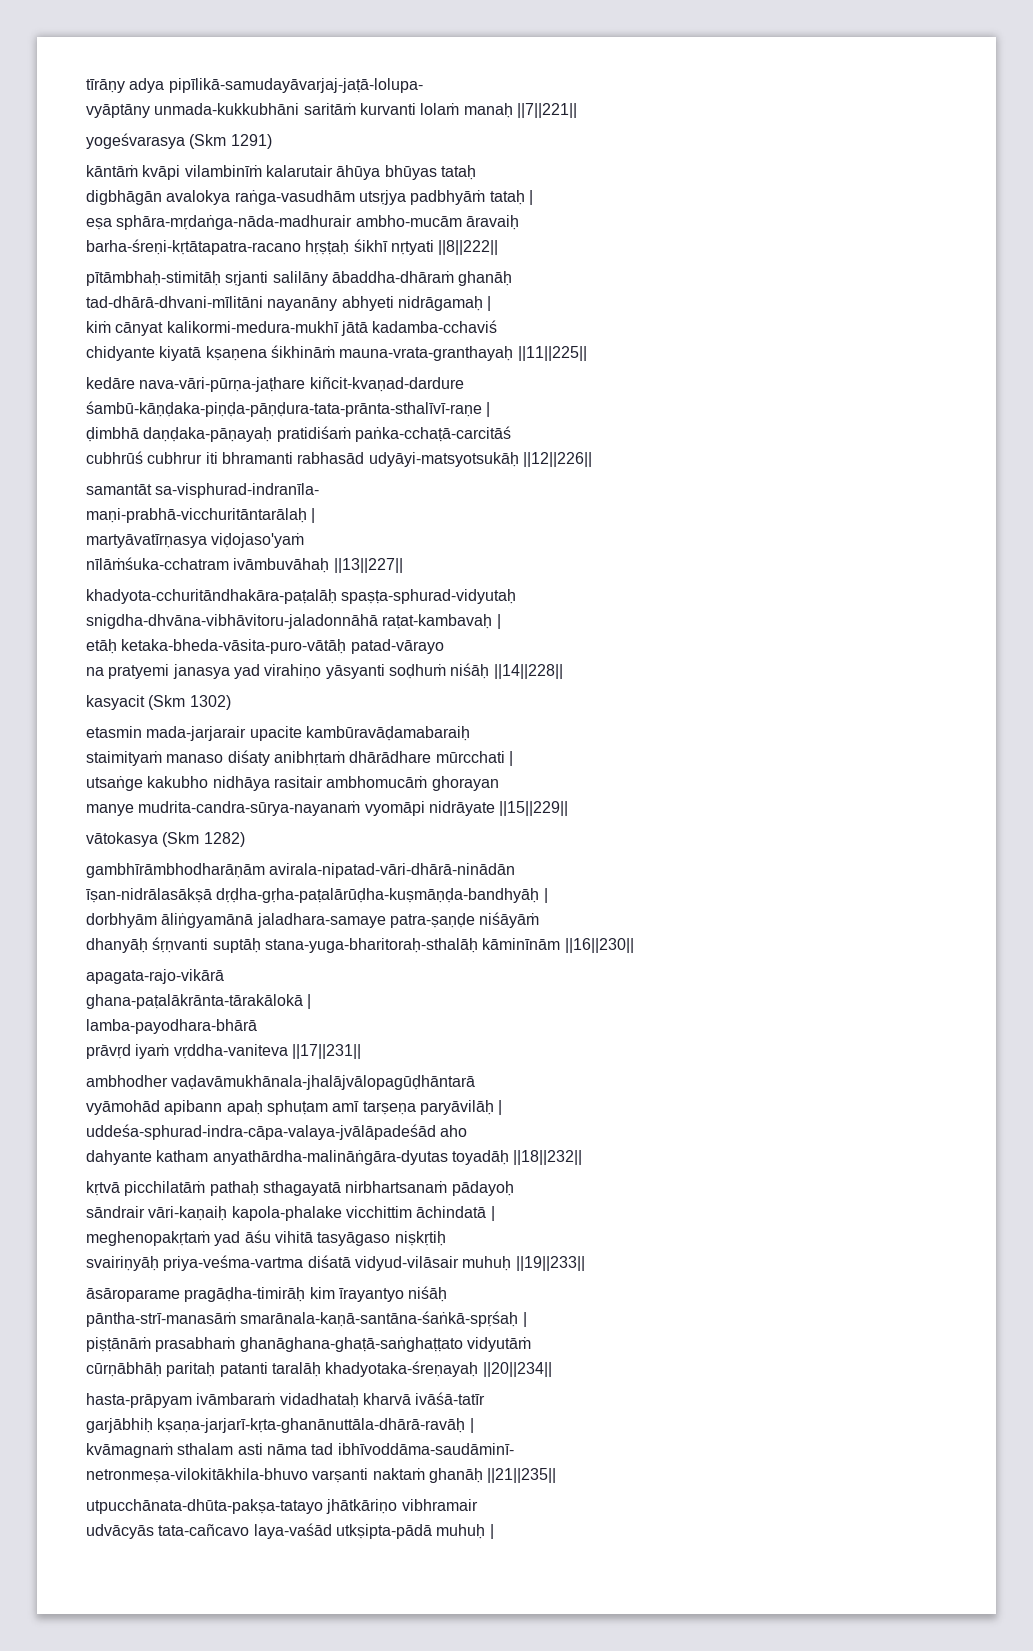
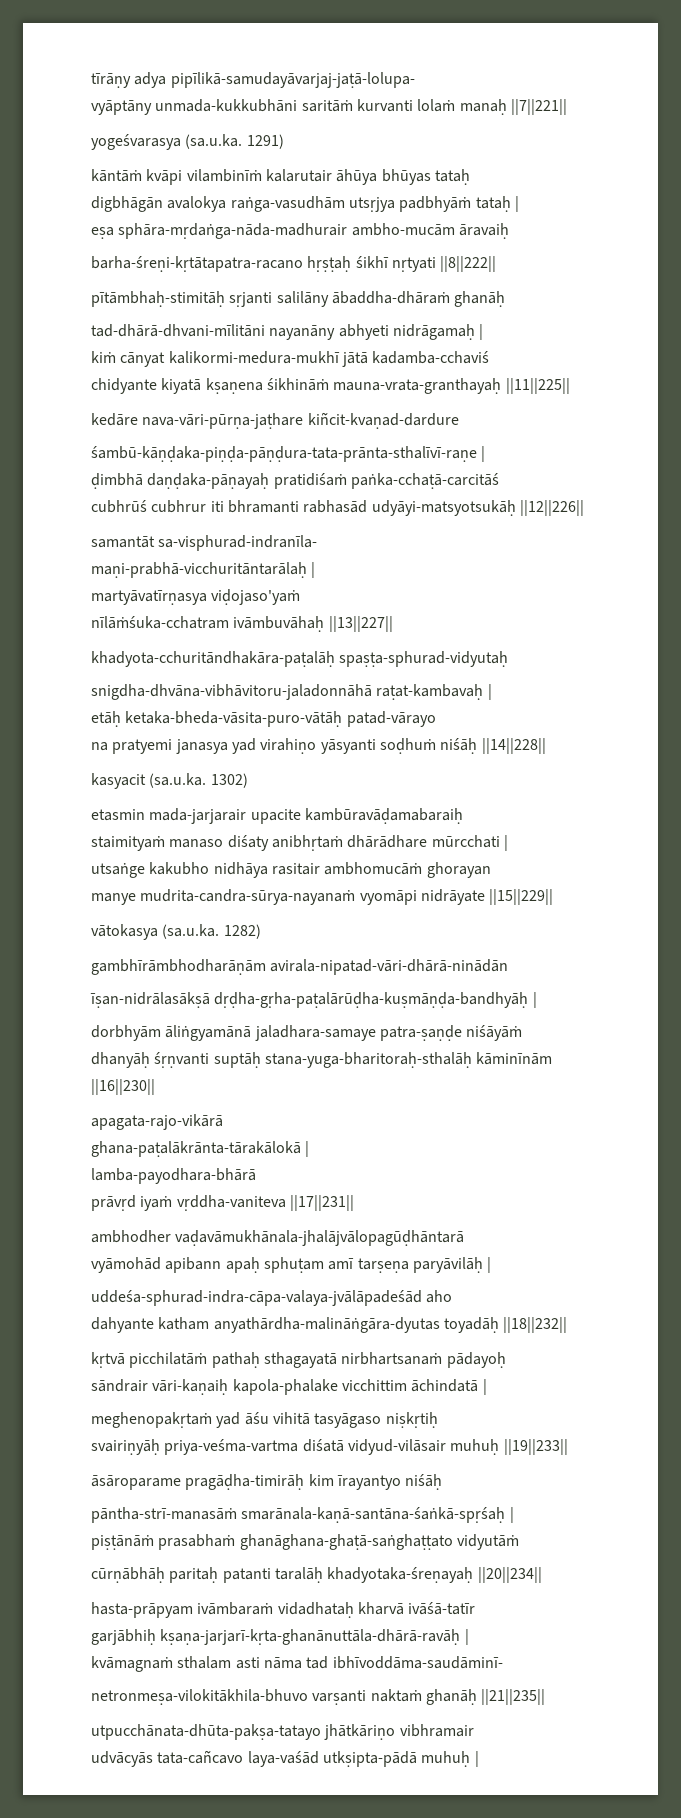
- yogeśvarasya (Skm 1291)
+ yogeśvarasya (sa.u.ka. 1291)
- kasyacit (Skm 1302)
+ kasyacit (sa.u.ka. 1302)
- vātokasya (Skm 1282)
+ vātokasya (sa.u.ka. 1282)

